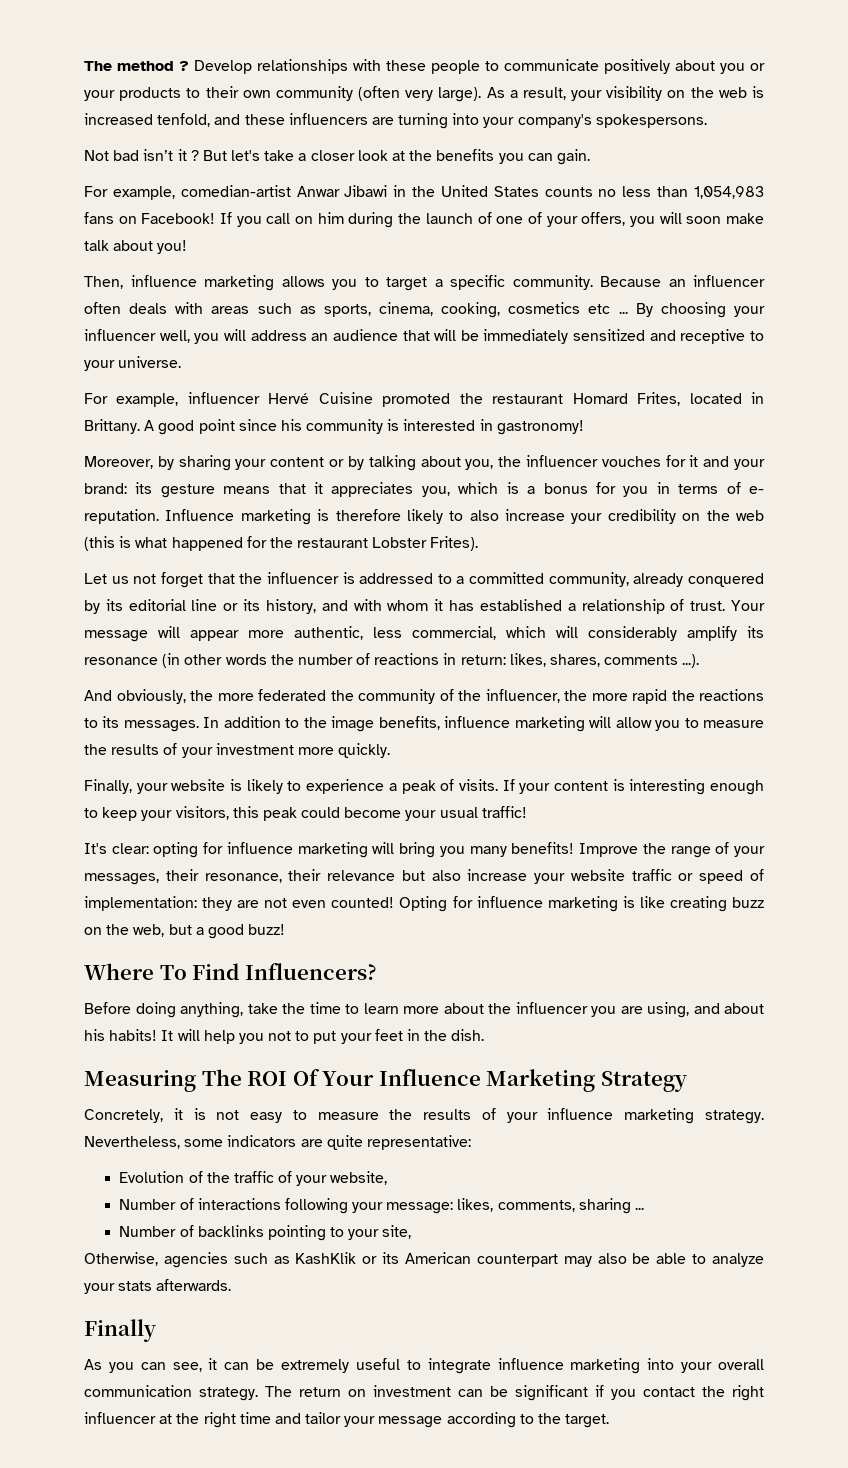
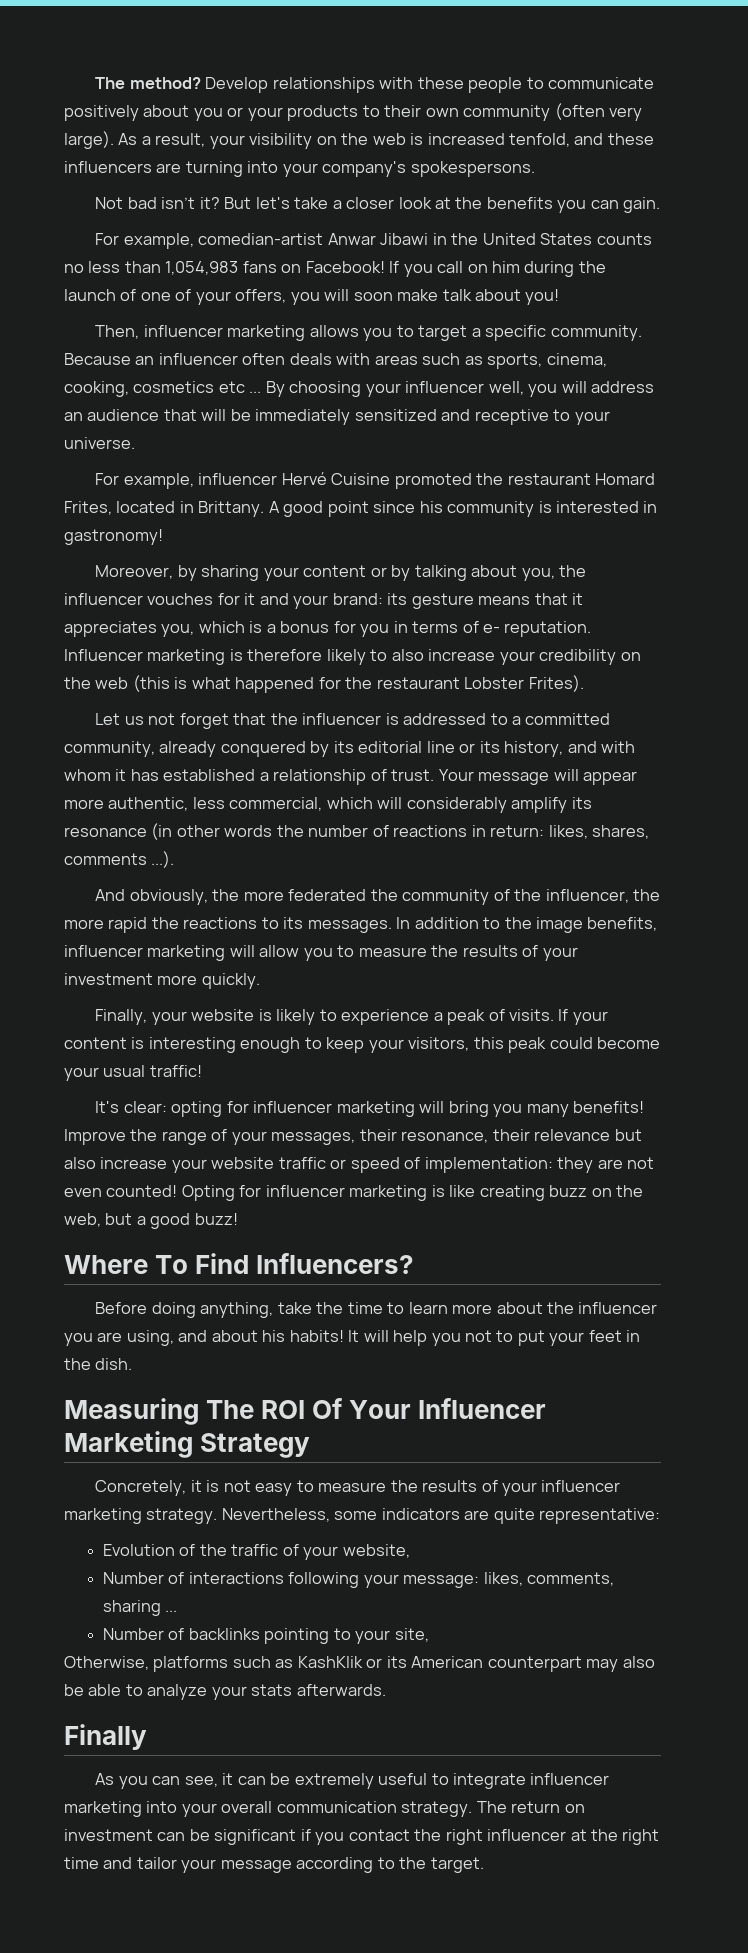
- The method ?
+ The method?
- Not bad isn’t it ?
+ Not bad isn’t it?
- Then, influence marketing allows you to target a specific community.
+ Then, influencer marketing allows you to target a specific community.
- Influence marketing is therefore likely to also increase your credibility on the web (this is what happened for the restaurant Lobster Frites).
+ Influencer marketing is therefore likely to also increase your credibility on the web (this is what happened for the restaurant Lobster Frites).
- In addition to the image benefits, influence marketing will allow you to measure the results of your investment more quickly.
+ In addition to the image benefits, influencer marketing will allow you to measure the results of your investment more quickly.
- It's clear: opting for influence marketing will bring you many benefits!
+ It's clear: opting for influencer marketing will bring you many benefits!
- Opting for influence marketing is like creating buzz on the web, but a good buzz!
+ Opting for influencer marketing is like creating buzz on the web, but a good buzz!
- Measuring The ROI Of Your Influence Marketing Strategy
+ Measuring The ROI Of Your Influencer Marketing Strategy
- Concretely, it is not easy to measure the results of your influence marketing strategy.
+ Concretely, it is not easy to measure the results of your influencer marketing strategy.
- Otherwise, agencies such as KashKlik or its American counterpart may also be able to analyze your stats afterwards.
+ Otherwise, platforms such as KashKlik or its American counterpart may also be able to analyze your stats afterwards.
- As you can see, it can be extremely useful to integrate influence marketing into your overall communication strategy.
+ As you can see, it can be extremely useful to integrate influencer marketing into your overall communication strategy.

